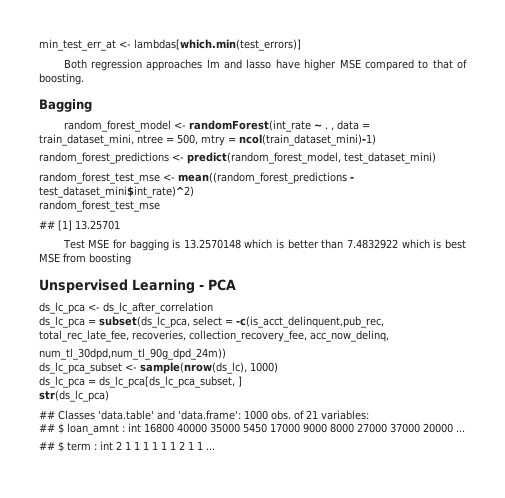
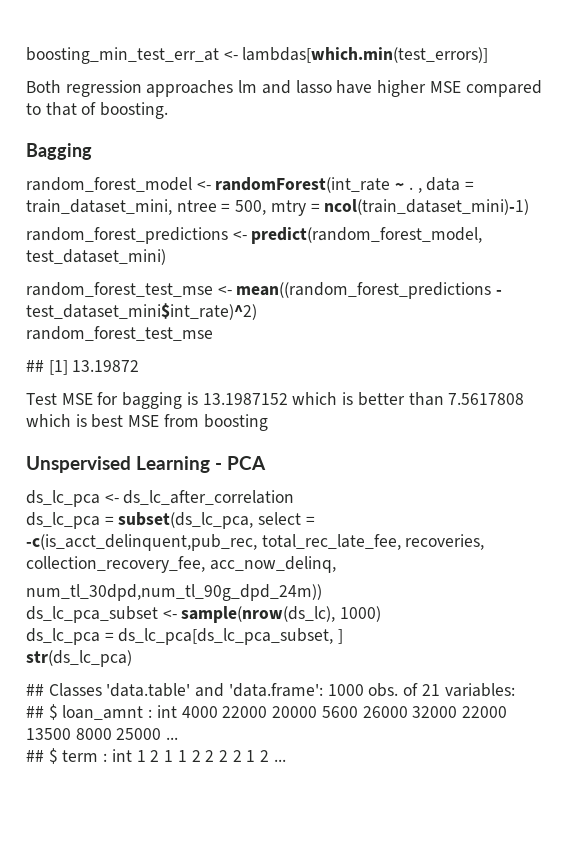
- min_test_err_at <- lambdas[which.min(test_errors)]
+ boosting_min_test_err_at <- lambdas[which.min(test_errors)]
- ## [1] 13.25701
+ ## [1] 13.19872
- Test MSE for bagging is 13.2570148 which is better than 7.4832922 which is best MSE from boosting
+ Test MSE for bagging is 13.1987152 which is better than 7.5617808 which is best MSE from boosting
- ## $ loan_amnt : int 16800 40000 35000 5450 17000 9000 8000 27000 37000 20000 ...
+ ## $ loan_amnt : int 4000 22000 20000 5600 26000 32000 22000 13500 8000 25000 ...
- ## $ term : int 2 1 1 1 1 1 1 2 1 1 ...
+ ## $ term : int 1 2 1 1 2 2 2 2 1 2 ...

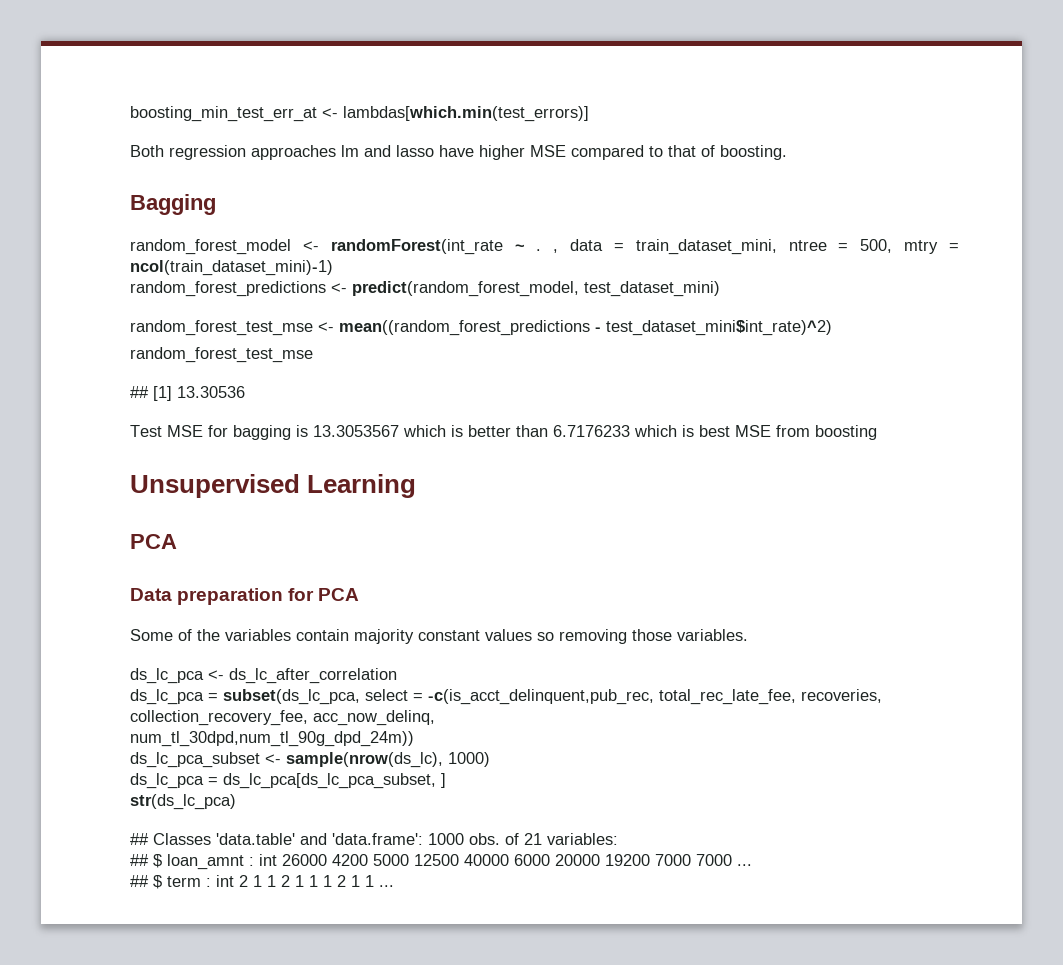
- ## [1] 13.19872
+ ## [1] 13.30536
- Test MSE for bagging is 13.1987152 which is better than 7.5617808 which is best MSE from boosting
+ Test MSE for bagging is 13.3053567 which is better than 6.7176233 which is best MSE from boosting
- Unspervised Learning - PCA
+ Unsupervised Learning
+ PCA
+ Data preparation for PCA
+ Some of the variables contain majority constant values so removing those variables.
- ## $ loan_amnt : int 4000 22000 20000 5600 26000 32000 22000 13500 8000 25000 ...
+ ## $ loan_amnt : int 26000 4200 5000 12500 40000 6000 20000 19200 7000 7000 ...
- ## $ term : int 1 2 1 1 2 2 2 2 1 2 ...
+ ## $ term : int 2 1 1 2 1 1 1 2 1 1 ...

